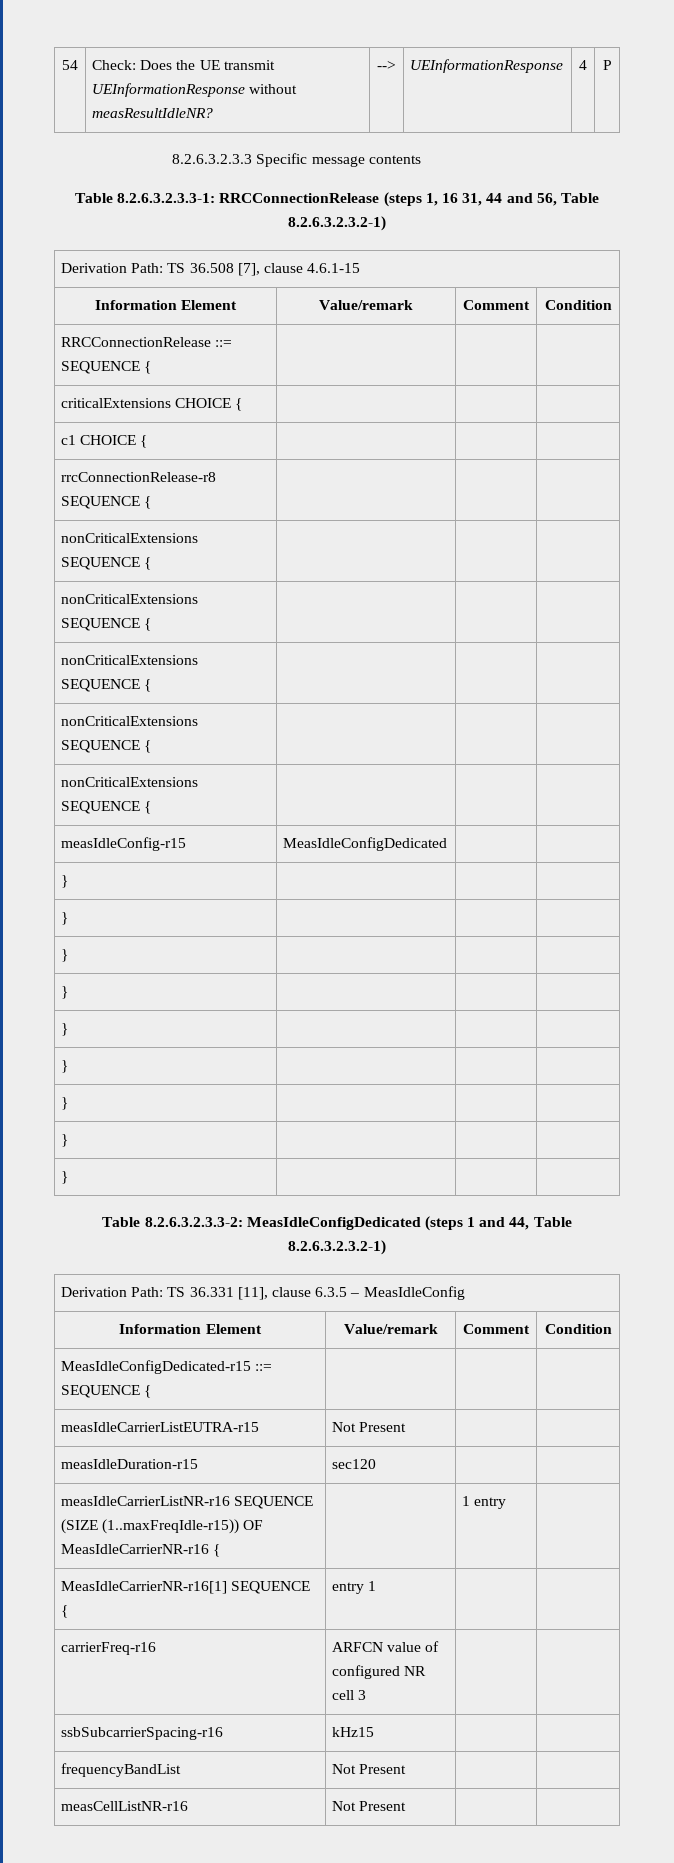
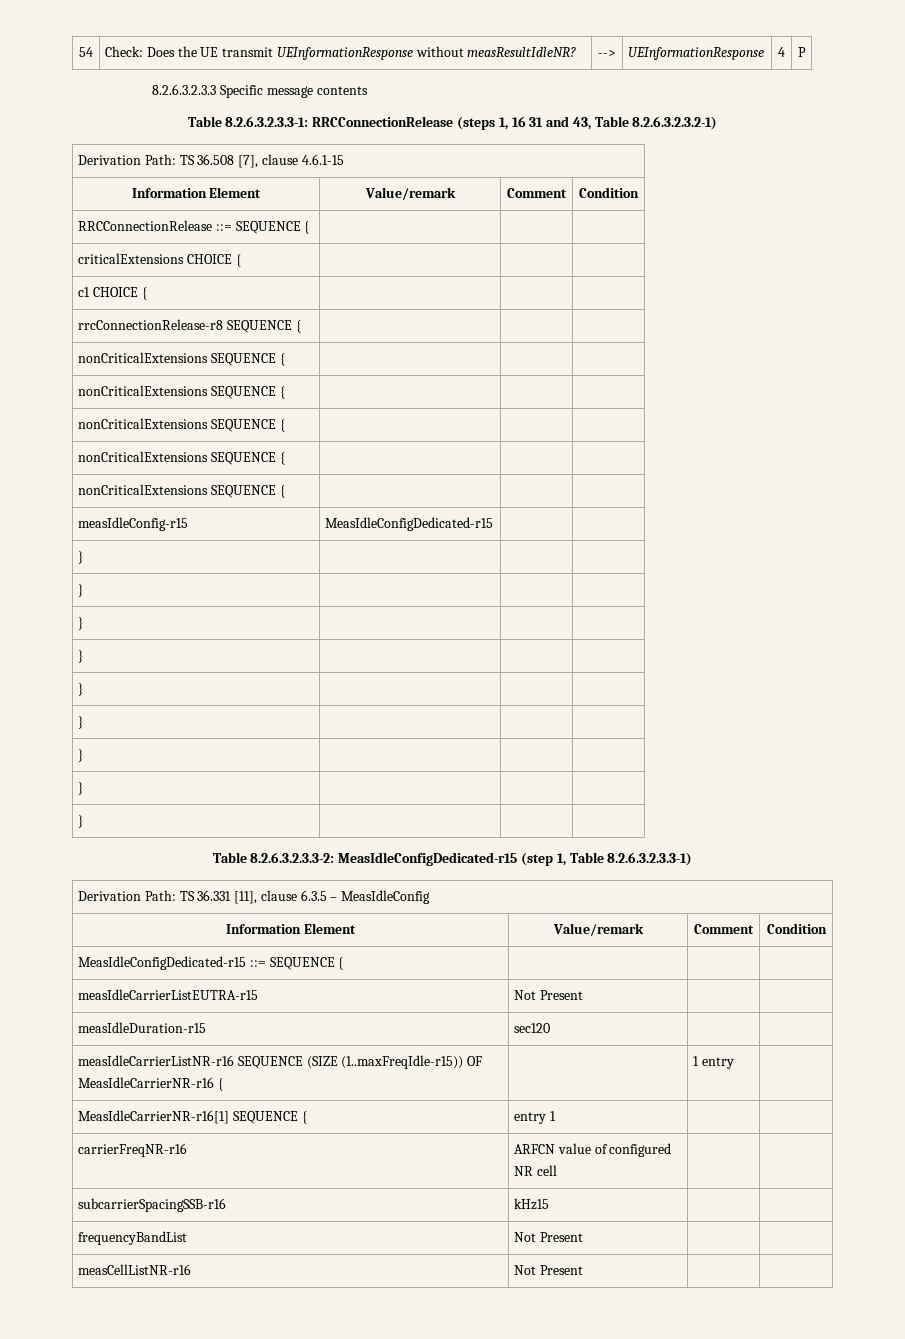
- Table 8.2.6.3.2.3.3-1: RRCConnectionRelease (steps 1, 16 31, 44 and 56, Table 8.2.6.3.2.3.2-1)
+ Table 8.2.6.3.2.3.3-1: RRCConnectionRelease (steps 1, 16 31 and 43, Table 8.2.6.3.2.3.2-1)
- measIdleConfig-r15 | MeasIdleConfigDedicated | |
+ measIdleConfig-r15 | MeasIdleConfigDedicated-r15 | |
- Table 8.2.6.3.2.3.3-2: MeasIdleConfigDedicated (steps 1 and 44, Table 8.2.6.3.2.3.2-1)
+ Table 8.2.6.3.2.3.3-2: MeasIdleConfigDedicated-r15 (step 1, Table 8.2.6.3.2.3.3-1)
- carrierFreq-r16 | ARFCN value of configured NR cell 3 | |
- ssbSubcarrierSpacing-r16 | kHz15 | |
+ carrierFreqNR-r16 | ARFCN value of configured NR cell | |
+ subcarrierSpacingSSB-r16 | kHz15 | |

